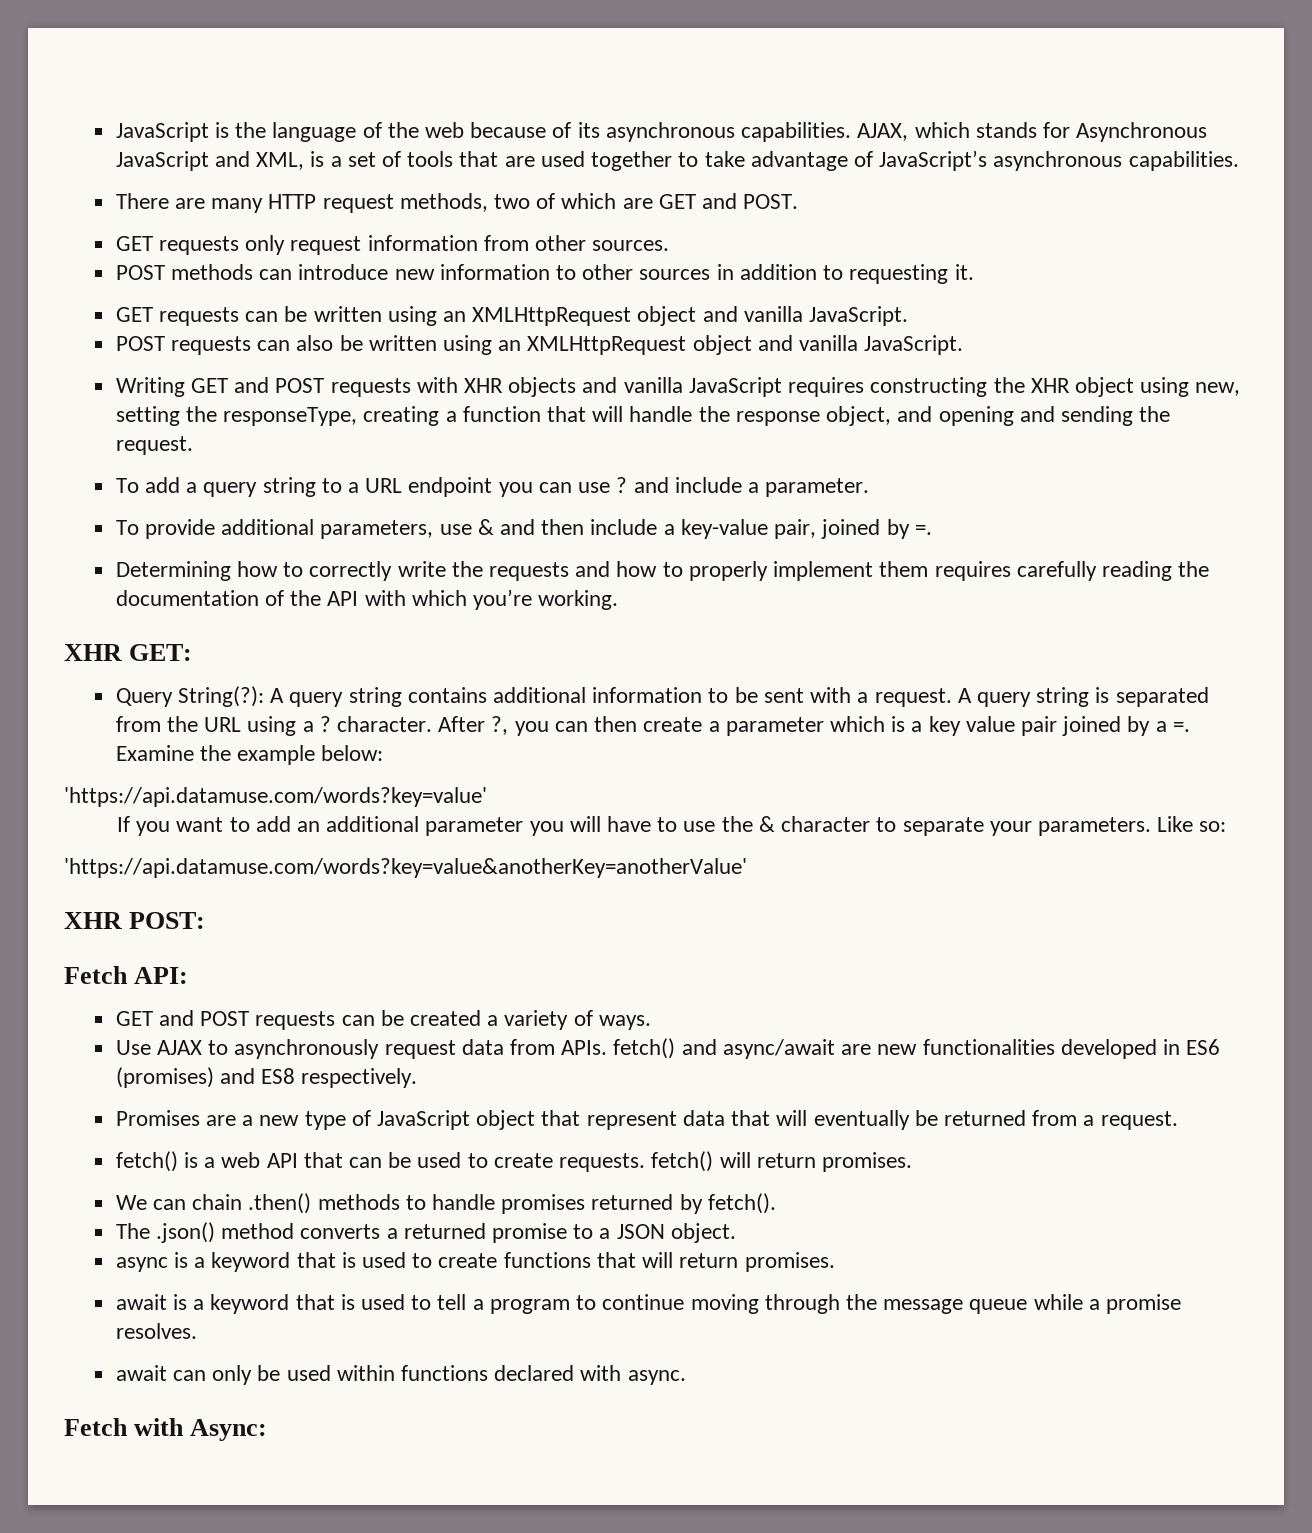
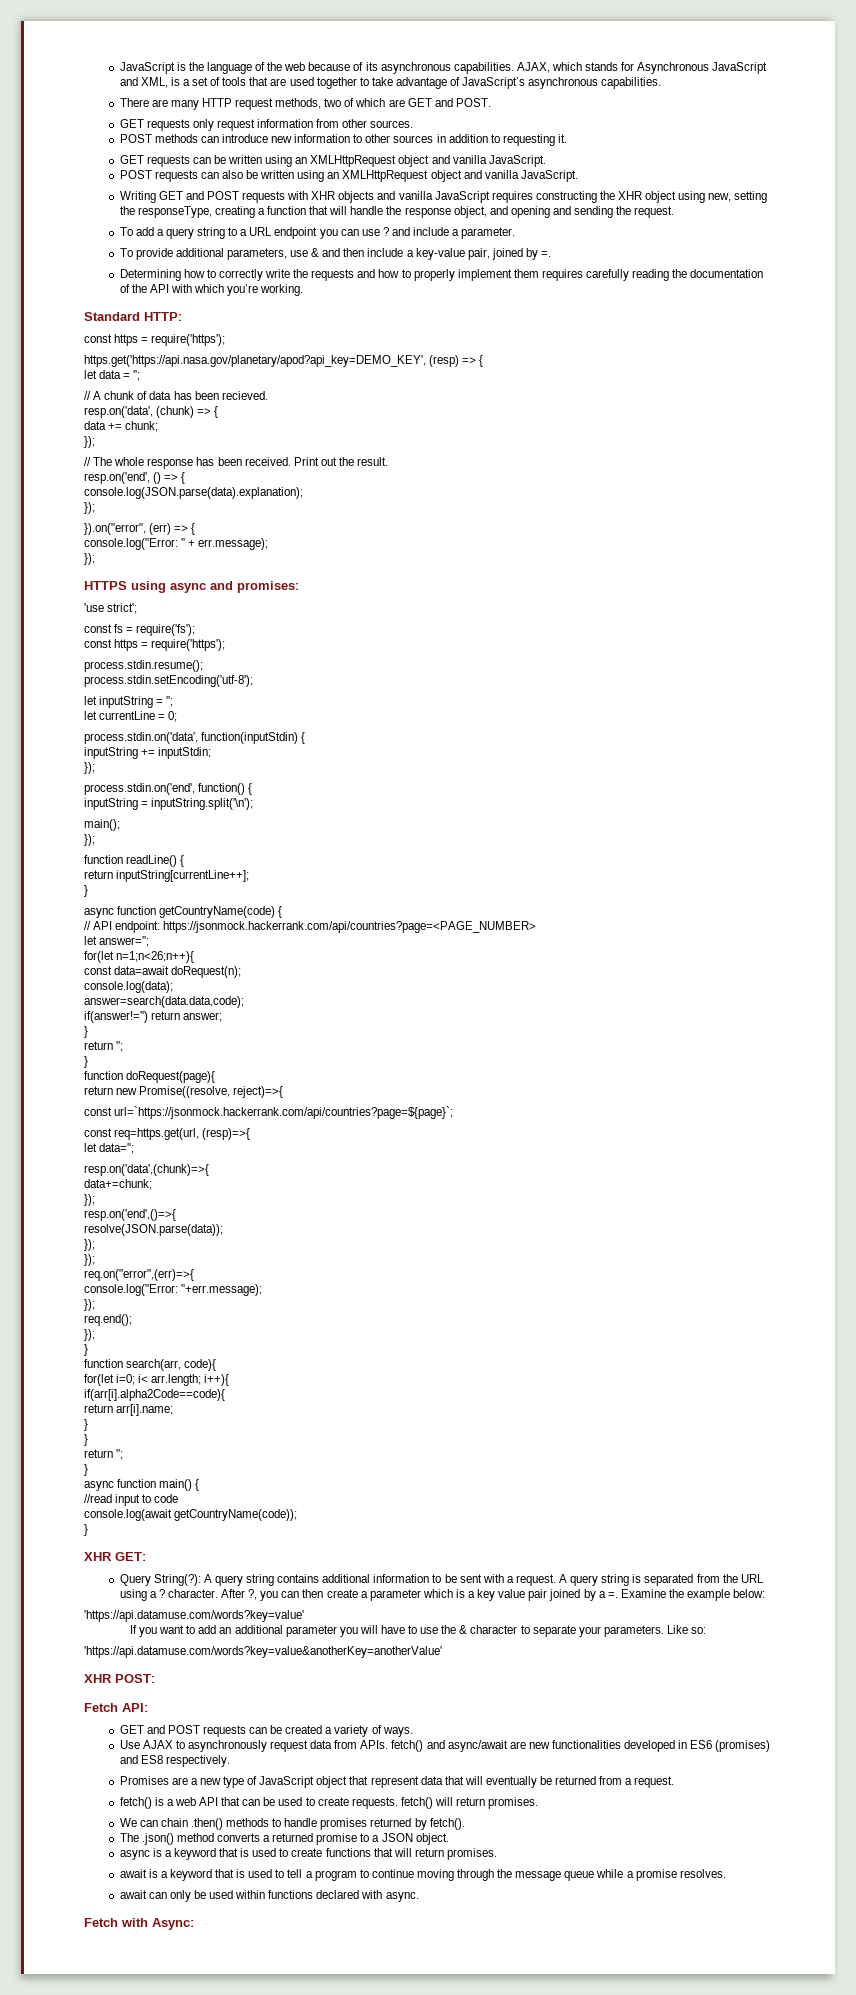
+ Standard HTTP:
+ const https = require('https');
+ https.get('https://api.nasa.gov/planetary/apod?api_key=DEMO_KEY', (resp) => {
+ let data = '';
+ // A chunk of data has been recieved.
+ resp.on('data', (chunk) => {
+ data += chunk;
+ });
+ // The whole response has been received. Print out the result.
+ resp.on('end', () => {
+ console.log(JSON.parse(data).explanation);
+ });
+ }).on("error", (err) => {
+ console.log("Error: " + err.message);
+ });
+ HTTPS using async and promises:
+ 'use strict';
+ const fs = require('fs');
+ const https = require('https');
+ process.stdin.resume();
+ process.stdin.setEncoding('utf-8');
+ let inputString = '';
+ let currentLine = 0;
+ process.stdin.on('data', function(inputStdin) {
+ inputString += inputStdin;
+ });
+ process.stdin.on('end', function() {
+ inputString = inputString.split('\n');
+ main();
+ });
+ function readLine() {
+ return inputString[currentLine++];
+ }
+ async function getCountryName(code) {
+ // API endpoint: https://jsonmock.hackerrank.com/api/countries?page=<PAGE_NUMBER>
+ let answer='';
+ for(let n=1;n<26;n++){
+ const data=await doRequest(n);
+ console.log(data);
+ answer=search(data.data,code);
+ if(answer!='') return answer;
+ }
+ return '';
+ }
+ function doRequest(page){
+ return new Promise((resolve, reject)=>{
+ const url=`https://jsonmock.hackerrank.com/api/countries?page=${page}`;
+ const req=https.get(url, (resp)=>{
+ let data='';
+ resp.on('data',(chunk)=>{
+ data+=chunk;
+ });
+ resp.on('end',()=>{
+ resolve(JSON.parse(data));
+ });
+ });
+ req.on("error",(err)=>{
+ console.log("Error: "+err.message);
+ });
+ req.end();
+ });
+ }
+ function search(arr, code){
+ for(let i=0; i< arr.length; i++){
+ if(arr[i].alpha2Code==code){
+ return arr[i].name;
+ }
+ }
+ return '';
+ }
+ async function main() {
+ //read input to code
+ console.log(await getCountryName(code));
+ }

